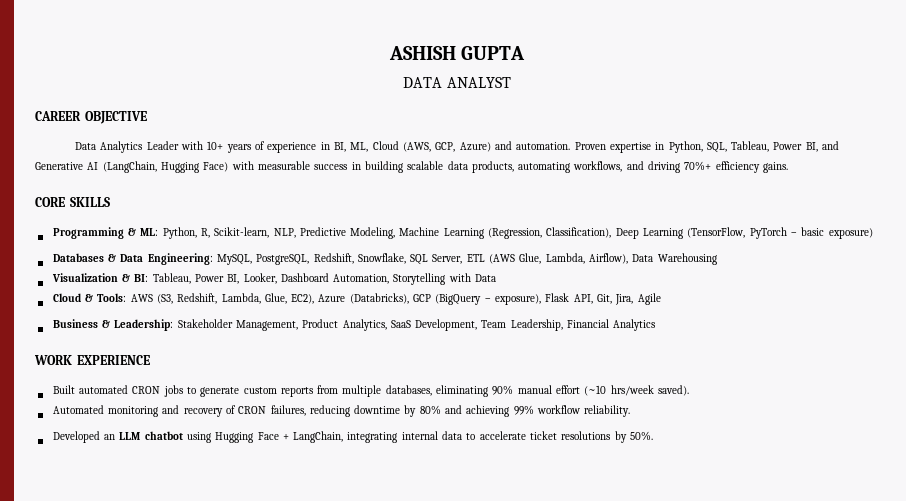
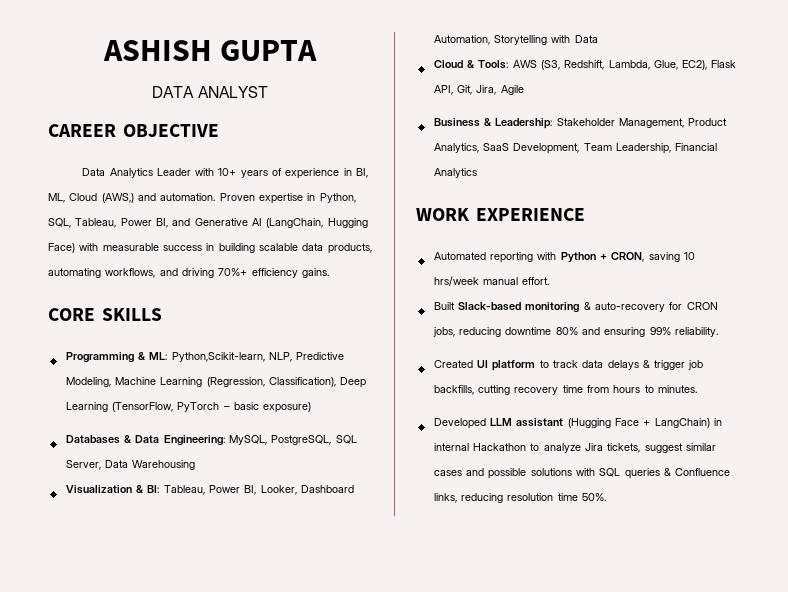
- Data Analytics Leader with 10+ years of experience in BI, ML, Cloud (AWS, GCP, Azure) and automation.
+ Data Analytics Leader with 10+ years of experience in BI, ML, Cloud (AWS,) and automation.
- Programming & ML: Python, R, Scikit-learn, NLP, Predictive Modeling, Machine Learning (Regression, Classification), Deep Learning (TensorFlow, PyTorch – basic exposure)
+ Programming & ML: Python,Scikit-learn, NLP, Predictive Modeling, Machine Learning (Regression, Classification), Deep Learning (TensorFlow, PyTorch – basic exposure)
- Databases & Data Engineering: MySQL, PostgreSQL, Redshift, Snowflake, SQL Server, ETL (AWS Glue, Lambda, Airflow), Data Warehousing
+ Databases & Data Engineering: MySQL, PostgreSQL, SQL Server, Data Warehousing
- Cloud & Tools: AWS (S3, Redshift, Lambda, Glue, EC2), Azure (Databricks), GCP (BigQuery – exposure), Flask API, Git, Jira, Agile
+ Cloud & Tools: AWS (S3, Redshift, Lambda, Glue, EC2), Flask API, Git, Jira, Agile
- Built automated CRON jobs to generate custom reports from multiple databases, eliminating 90% manual effort (~10 hrs/week saved).
- Automated monitoring and recovery of CRON failures, reducing downtime by 80% and achieving 99% workflow reliability.
- Developed an LLM chatbot using Hugging Face + LangChain, integrating internal data to accelerate ticket resolutions by 50%.
+ Automated reporting with Python + CRON, saving 10 hrs/week manual effort.
+ Built Slack-based monitoring & auto-recovery for CRON jobs, reducing downtime 80% and ensuring 99% reliability.
+ Created UI platform to track data delays & trigger job backfills, cutting recovery time from hours to minutes.
+ Developed LLM assistant (Hugging Face + LangChain) in internal Hackathon to analyze Jira tickets, suggest similar cases and possible solutions with SQL queries & Confluence links, reducing resolution time 50%.

